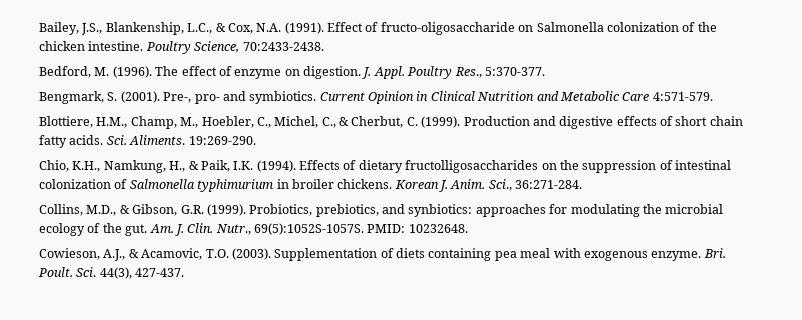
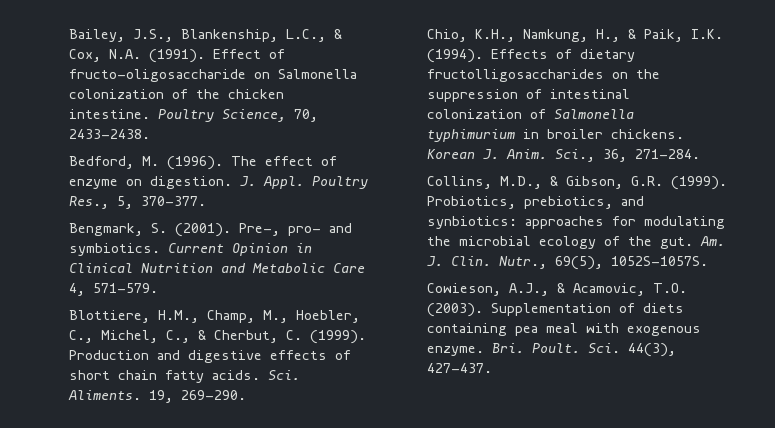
- Poultry Science, 70:2433-2438.
+ Poultry Science, 70, 2433-2438.
- Poultry Res., 5:370-377.
+ Poultry Res., 5, 370-377.
- Current Opinion in Clinical Nutrition and Metabolic Care 4:571-579.
+ Current Opinion in Clinical Nutrition and Metabolic Care 4, 571-579.
- 19:269-290.
+ 19, 269-290.
- Sci., 36:271-284.
+ Sci., 36, 271-284.
- Nutr., 69(5):1052S-1057S. PMID: 10232648.
+ Nutr., 69(5), 1052S-1057S.

